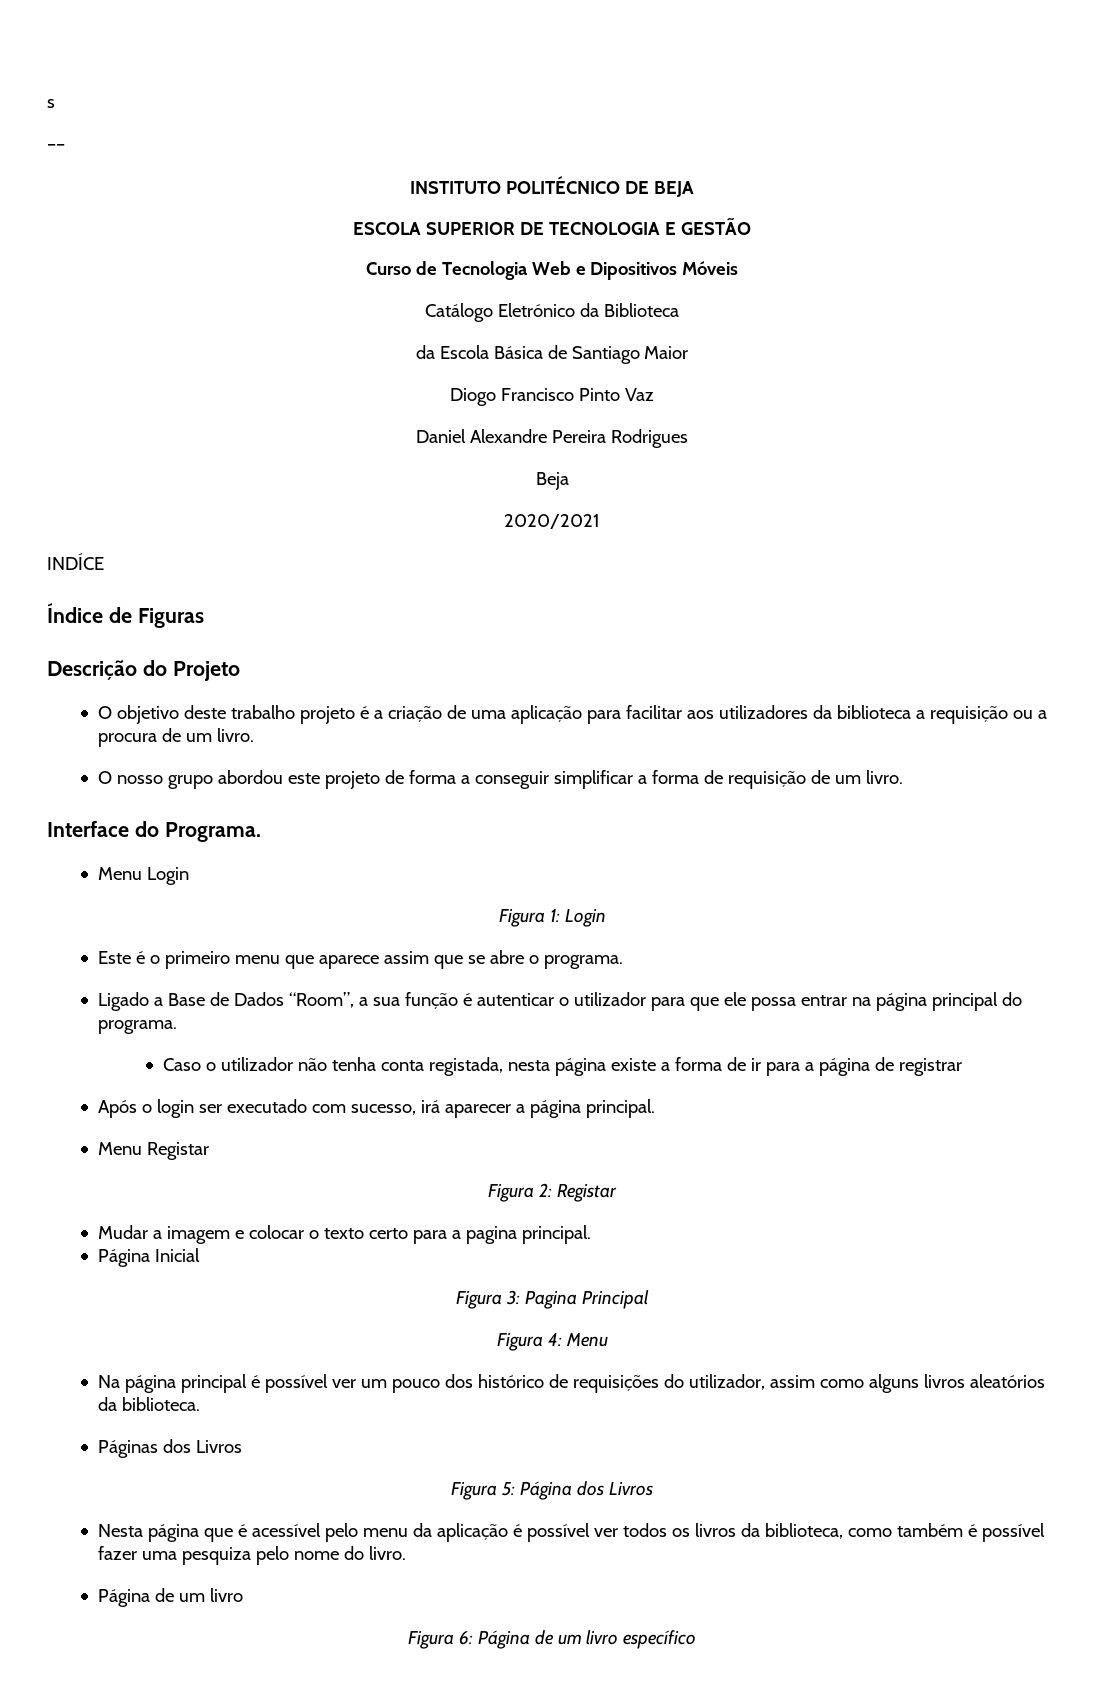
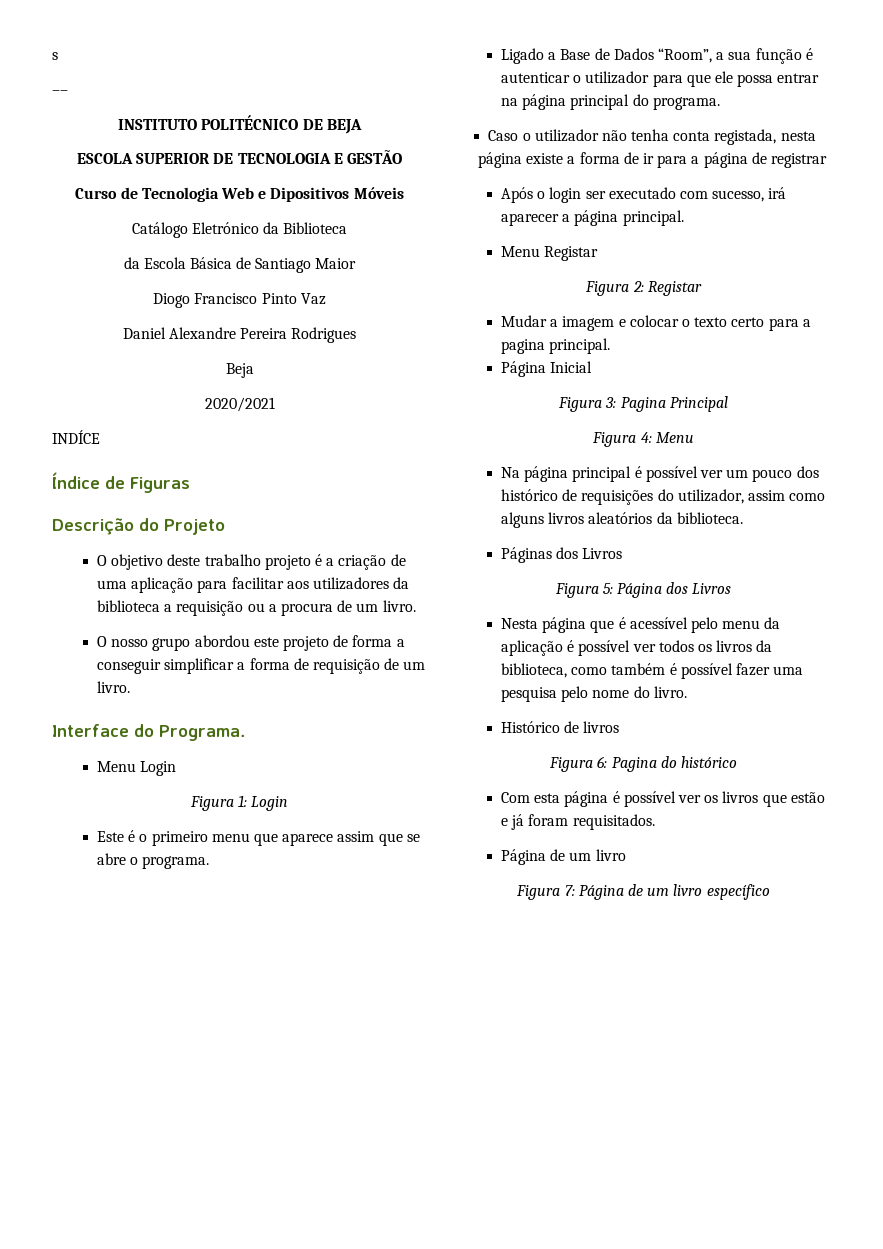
- Nesta página que é acessível pelo menu da aplicação é possível ver todos os livros da biblioteca, como também é possível fazer uma pesquiza pelo nome do livro.
+ Nesta página que é acessível pelo menu da aplicação é possível ver todos os livros da biblioteca, como também é possível fazer uma pesquisa pelo nome do livro.
+ Histórico de livros
+ Figura 6: Pagina do histórico
+ Com esta página é possível ver os livros que estão e já foram requisitados.
- Figura 6: Página de um livro específico
+ Figura 7: Página de um livro específico

